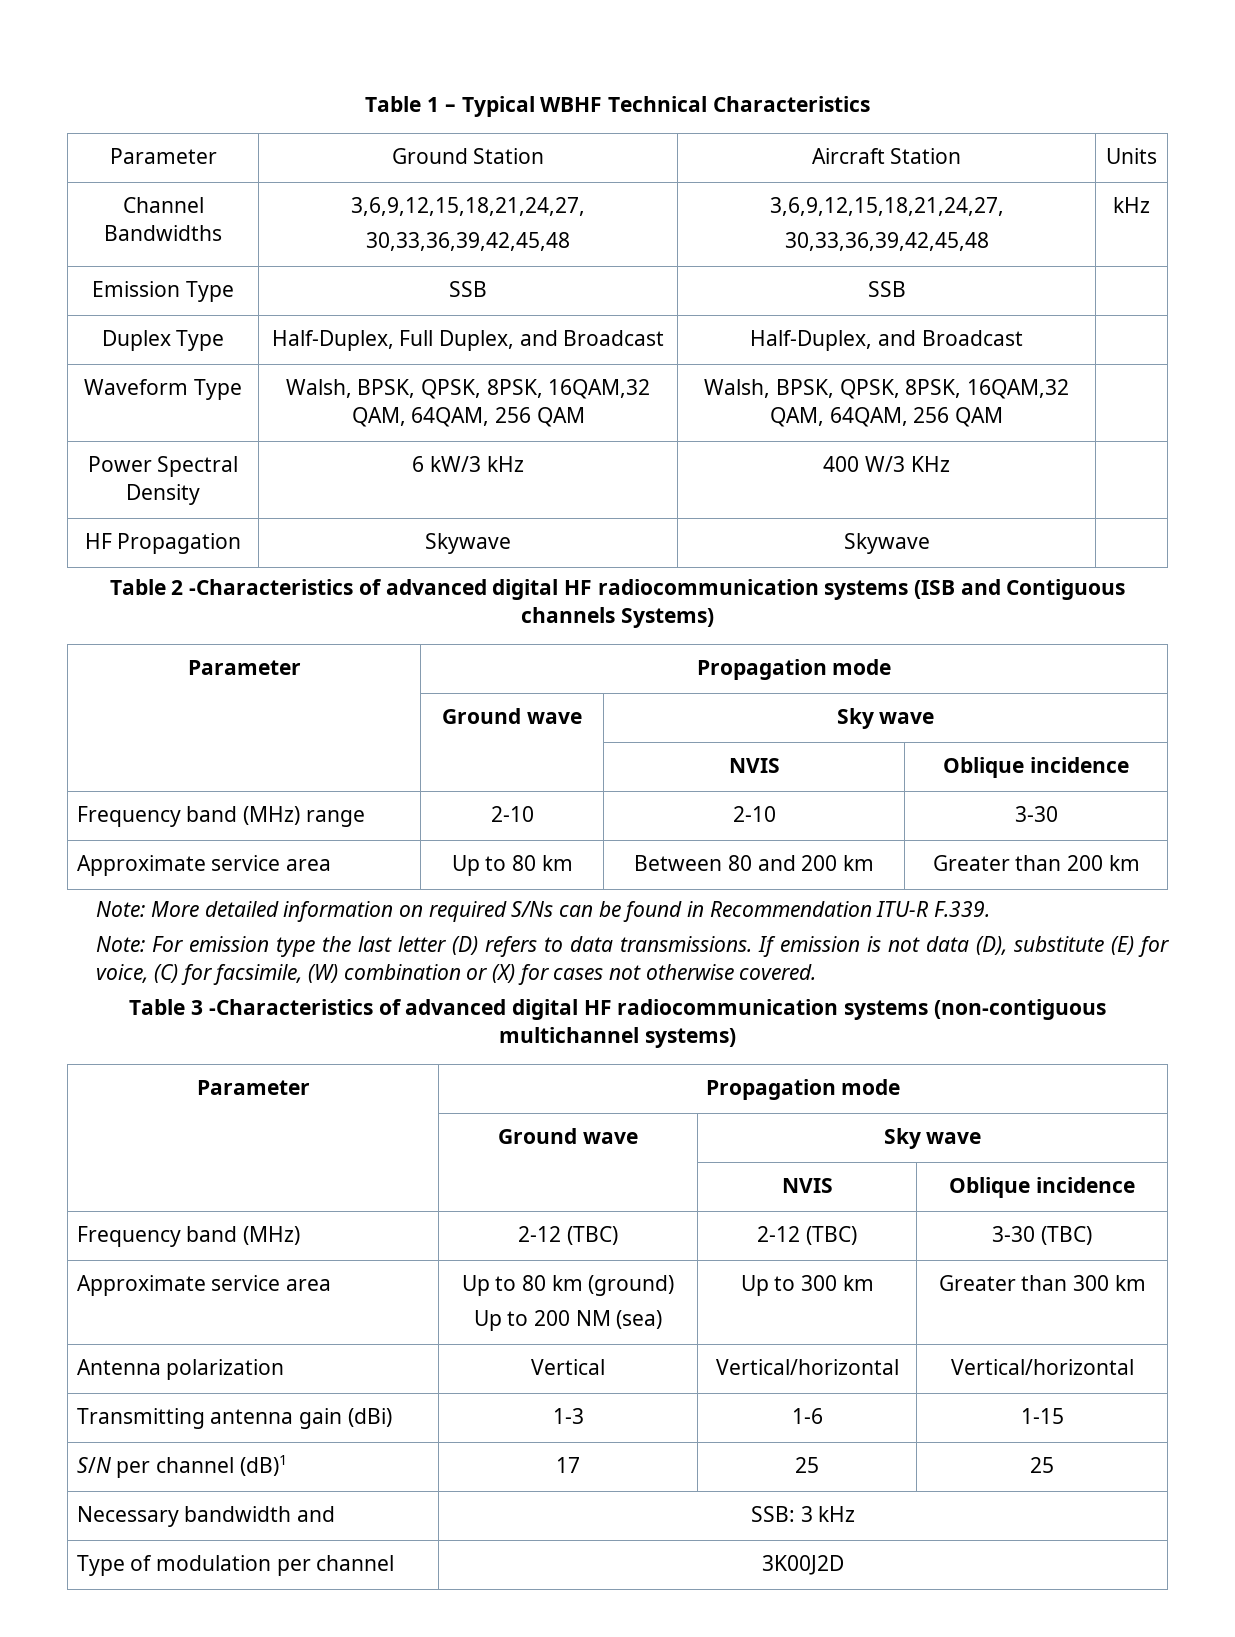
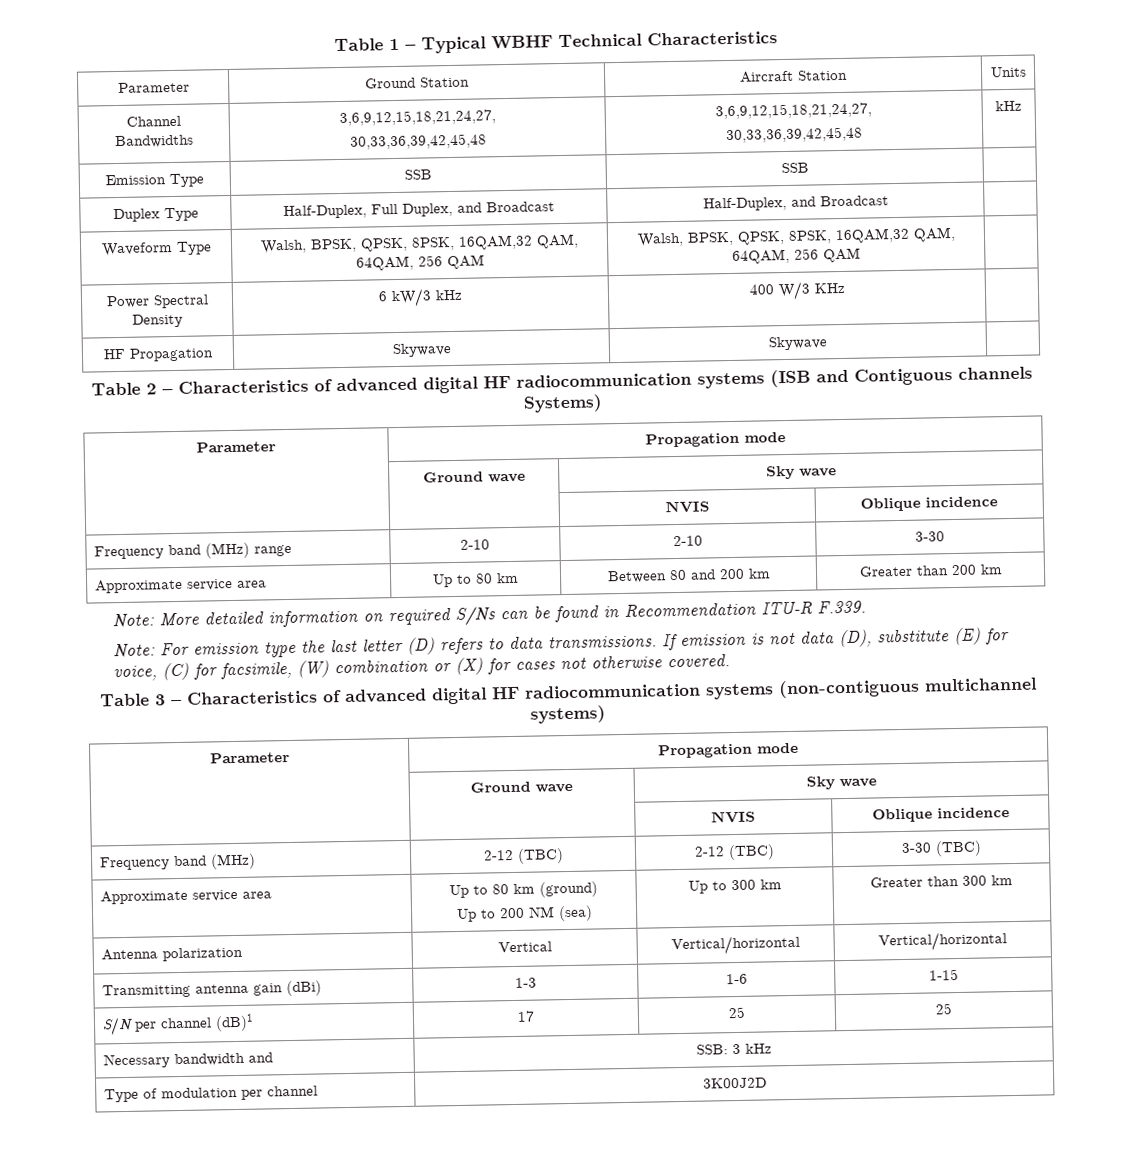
- Table 2 -Characteristics of advanced digital HF radiocommunication systems (ISB and Contiguous channels Systems)
+ Table 2 – Characteristics of advanced digital HF radiocommunication systems (ISB and Contiguous channels Systems)
- Table 3 -Characteristics of advanced digital HF radiocommunication systems (non-contiguous multichannel systems)
+ Table 3 – Characteristics of advanced digital HF radiocommunication systems (non-contiguous multichannel systems)

